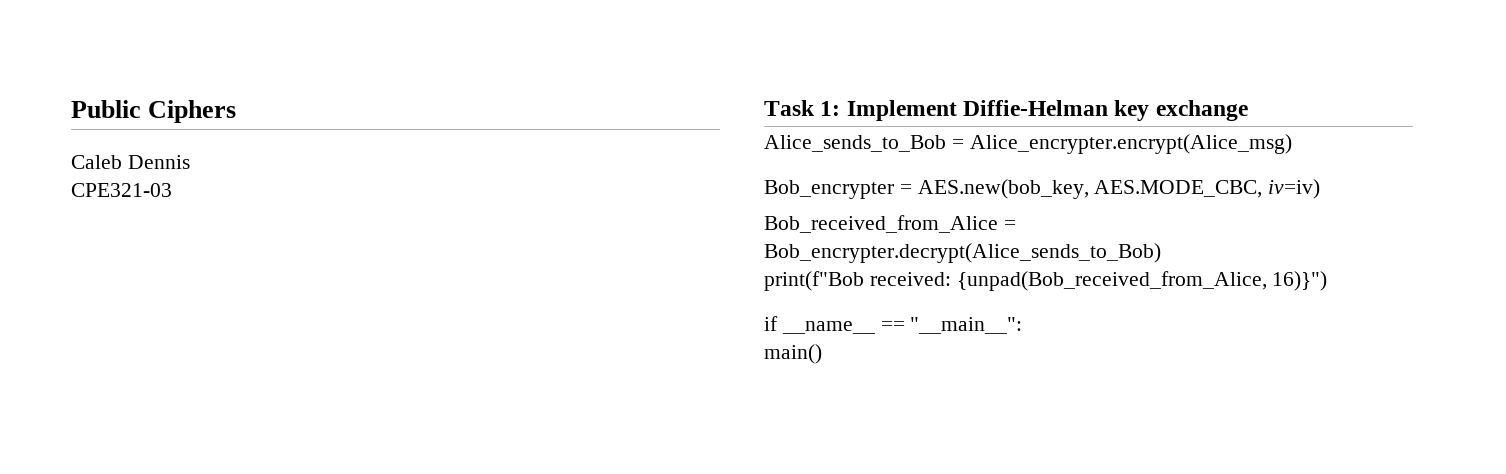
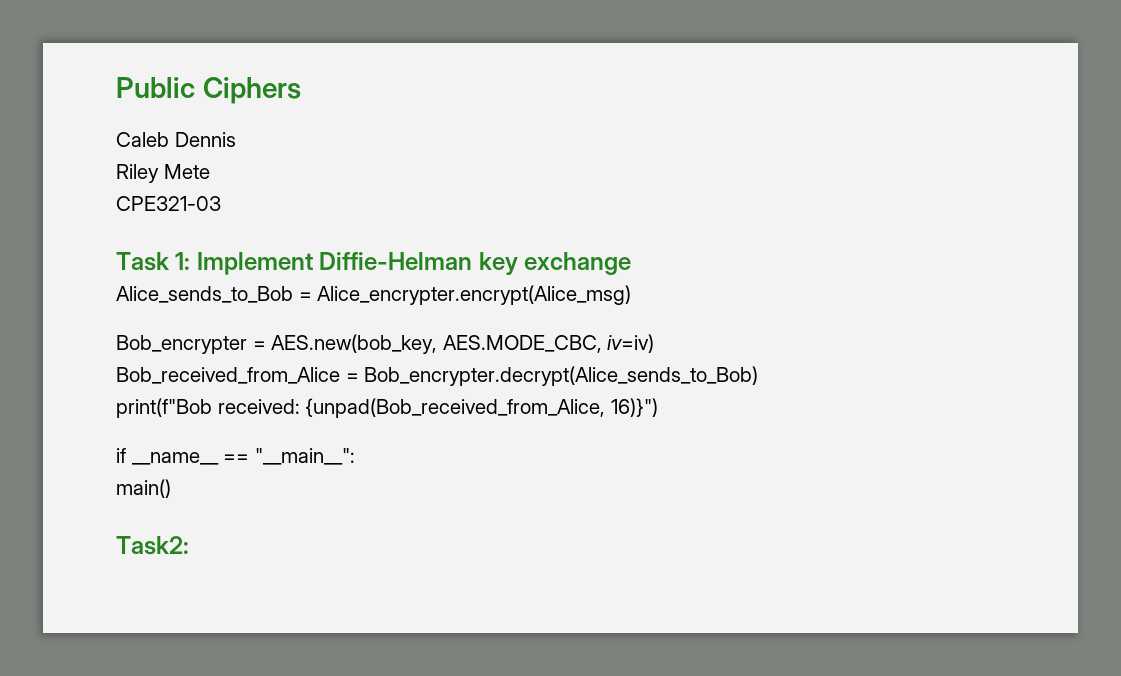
+ Riley Mete
+ Task2:

